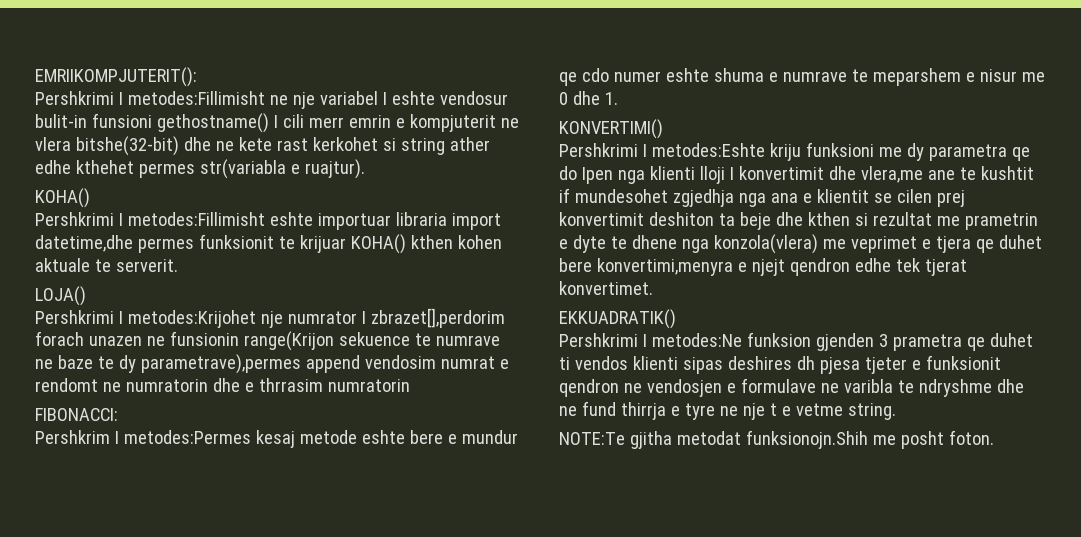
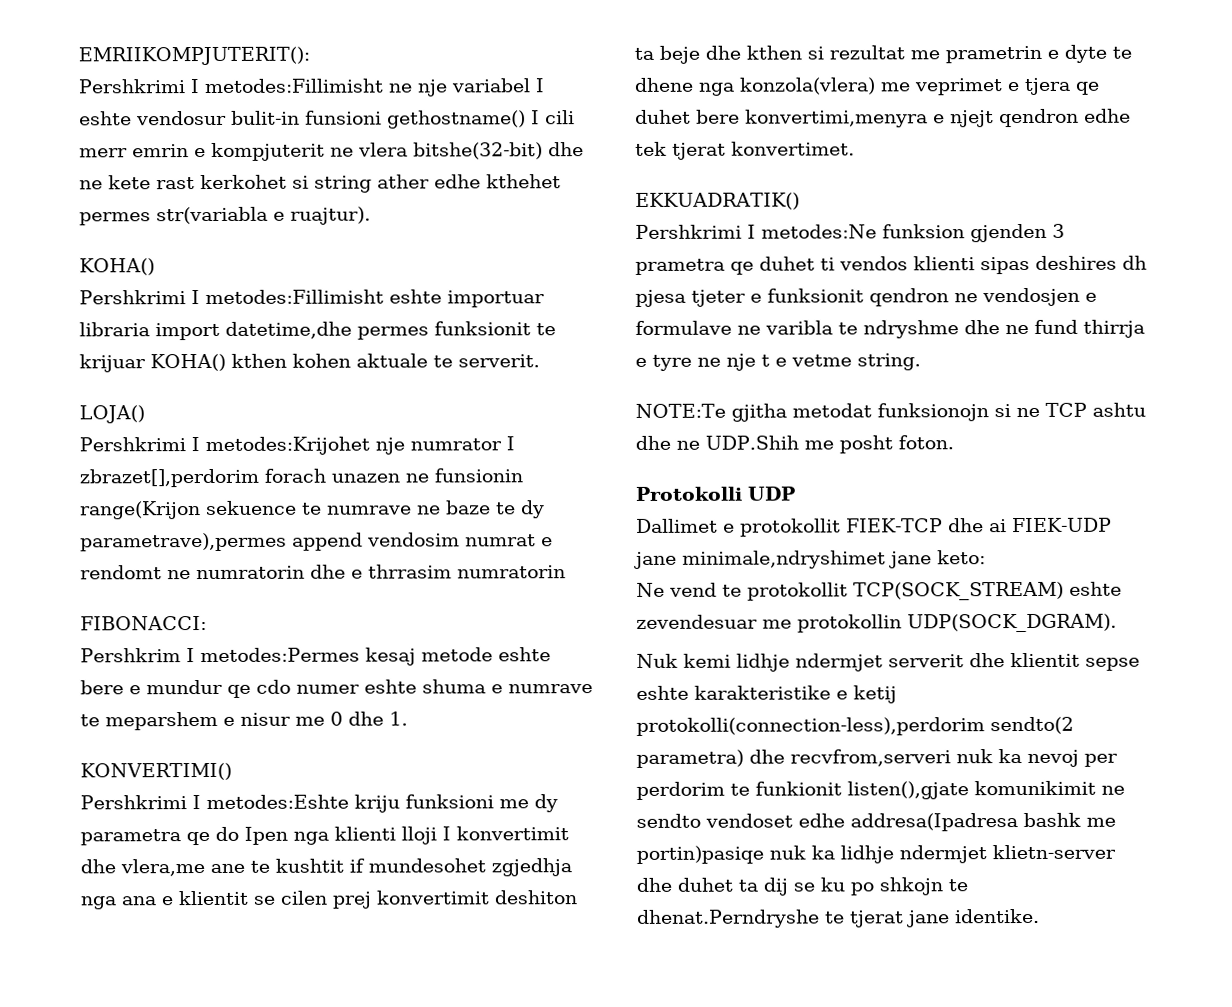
- NOTE:Te gjitha metodat funksionojn.Shih me posht foton.
+ NOTE:Te gjitha metodat funksionojn si ne TCP ashtu dhe ne UDP.Shih me posht foton.
+ Protokolli UDP
+ Dallimet e protokollit FIEK-TCP dhe ai FIEK-UDP jane minimale,ndryshimet jane keto:
+ Ne vend te protokollit TCP(SOCK_STREAM) eshte zevendesuar me protokollin UDP(SOCK_DGRAM).
+ Nuk kemi lidhje ndermjet serverit dhe klientit sepse eshte karakteristike e ketij protokolli(connection-less),perdorim sendto(2 parametra) dhe recvfrom,serveri nuk ka nevoj per perdorim te funkionit listen(),gjate komunikimit ne sendto vendoset edhe addresa(Ipadresa bashk me portin)pasiqe nuk ka lidhje ndermjet klietn-server dhe duhet ta dij se ku po shkojn te dhenat.Perndryshe te tjerat jane identike.

